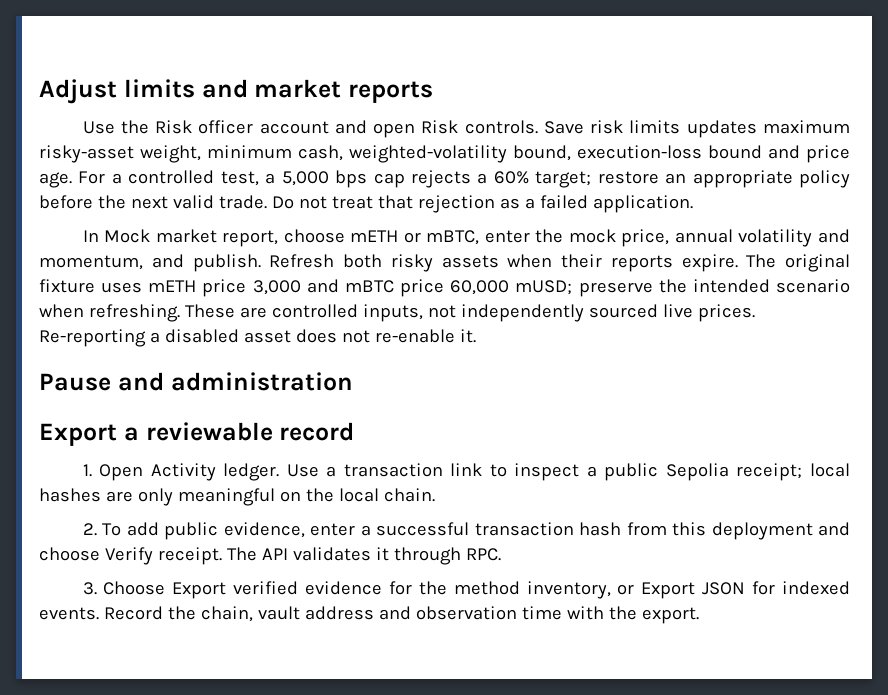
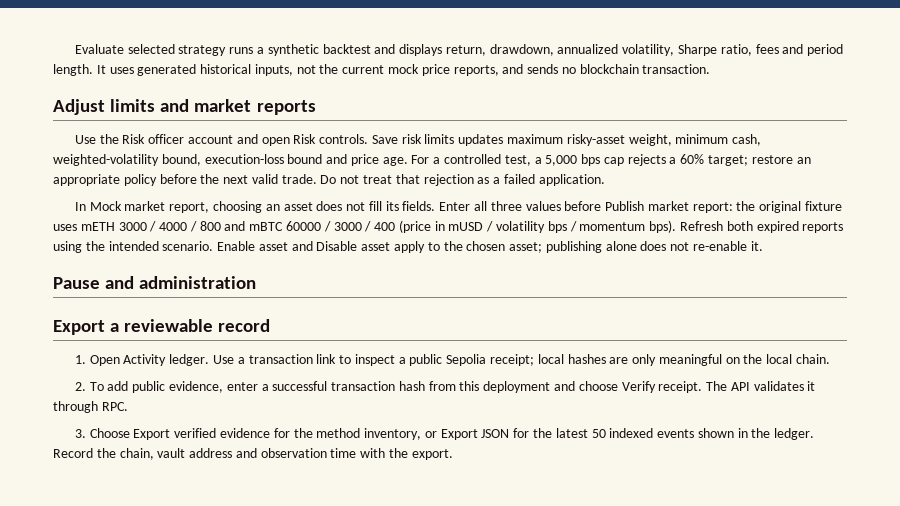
+ Evaluate selected strategy runs a synthetic backtest and displays return, drawdown, annualized volatility, Sharpe ratio, fees and period length. It uses generated historical inputs, not the current mock price reports, and sends no blockchain transaction.
- In Mock market report, choose mETH or mBTC, enter the mock price, annual volatility and momentum, and publish. Refresh both risky assets when their reports expire. The original fixture uses mETH price 3,000 and mBTC price 60,000 mUSD; preserve the intended scenario when refreshing. These are controlled inputs, not independently sourced live prices. Re-reporting a disabled asset does not re-enable it.
+ In Mock market report, choosing an asset does not fill its fields. Enter all three values before Publish market report: the original fixture uses mETH 3000 / 4000 / 800 and mBTC 60000 / 3000 / 400 (price in mUSD / volatility bps / momentum bps). Refresh both expired reports using the intended scenario. Enable asset and Disable asset apply to the chosen asset; publishing alone does not re-enable it.
- 3. Choose Export verified evidence for the method inventory, or Export JSON for indexed events.
+ 3. Choose Export verified evidence for the method inventory, or Export JSON for the latest 50 indexed events shown in the ledger.

